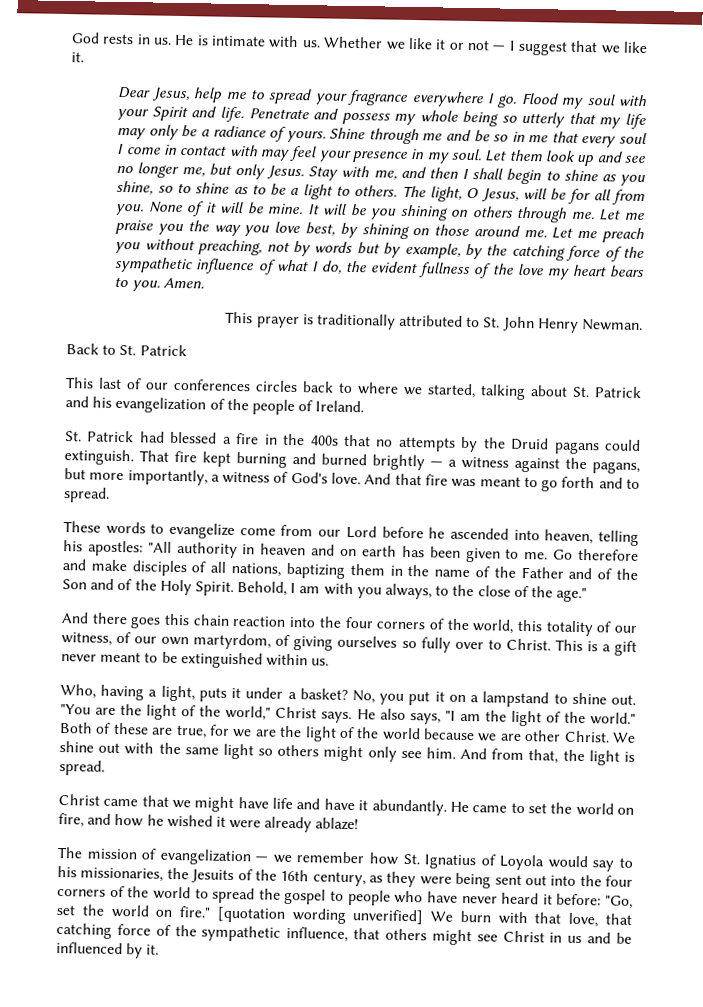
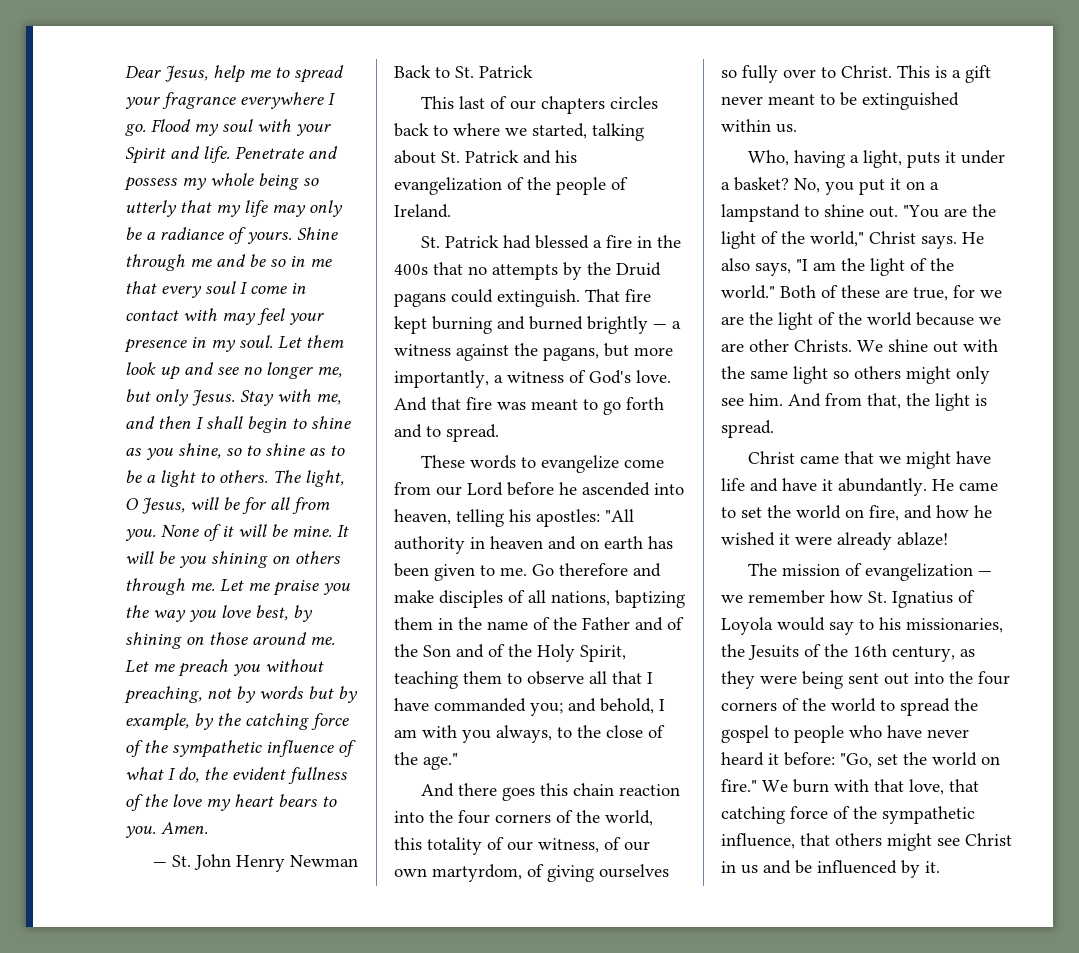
- God rests in us. He is intimate with us. Whether we like it or not — I suggest that we like it.
- This prayer is traditionally attributed to St. John Henry Newman.
+ — St. John Henry Newman
- This last of our conferences circles back to where we started, talking about St. Patrick and his evangelization of the people of Ireland.
+ This last of our chapters circles back to where we started, talking about St. Patrick and his evangelization of the people of Ireland.
- Go therefore and make disciples of all nations, baptizing them in the name of the Father and of the Son and of the Holy Spirit. Behold, I am with you always, to the close of the age."
+ Go therefore and make disciples of all nations, baptizing them in the name of the Father and of the Son and of the Holy Spirit, teaching them to observe all that I have commanded you; and behold, I am with you always, to the close of the age."
- Both of these are true, for we are the light of the world because we are other Christ.
+ Both of these are true, for we are the light of the world because we are other Christs.
- [quotation wording unverified] We burn with that love, that catching force of the sympathetic influence, that others might see Christ in us and be influenced by it.
+ We burn with that love, that catching force of the sympathetic influence, that others might see Christ in us and be influenced by it.

